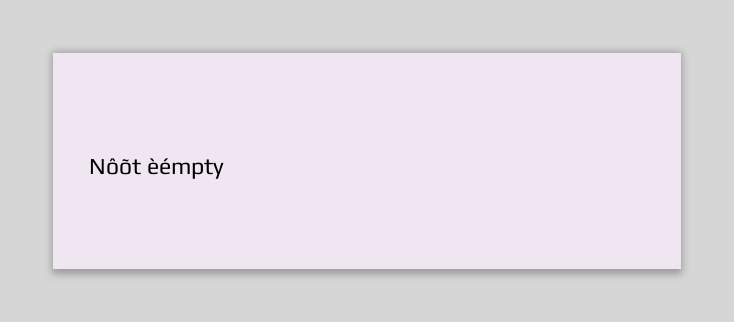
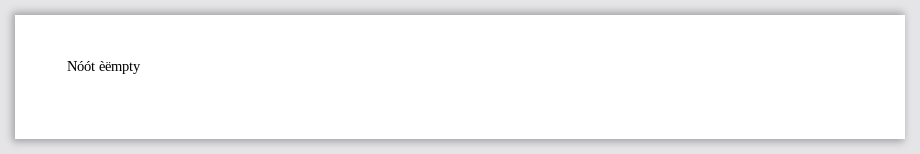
- Nôõt èémpty
+ Nóót èëmpty

